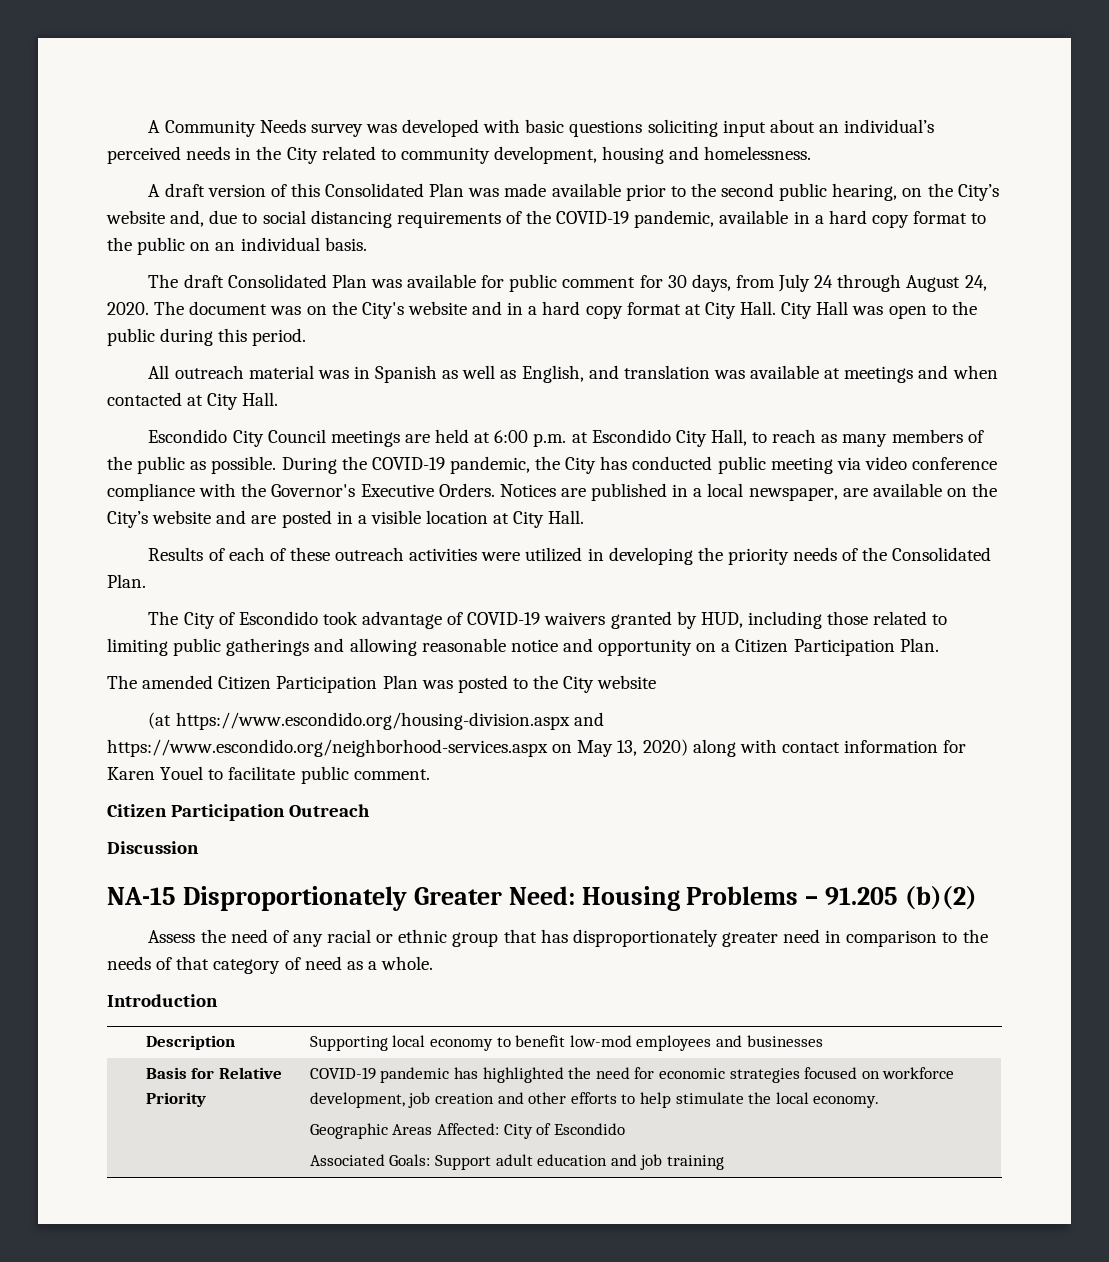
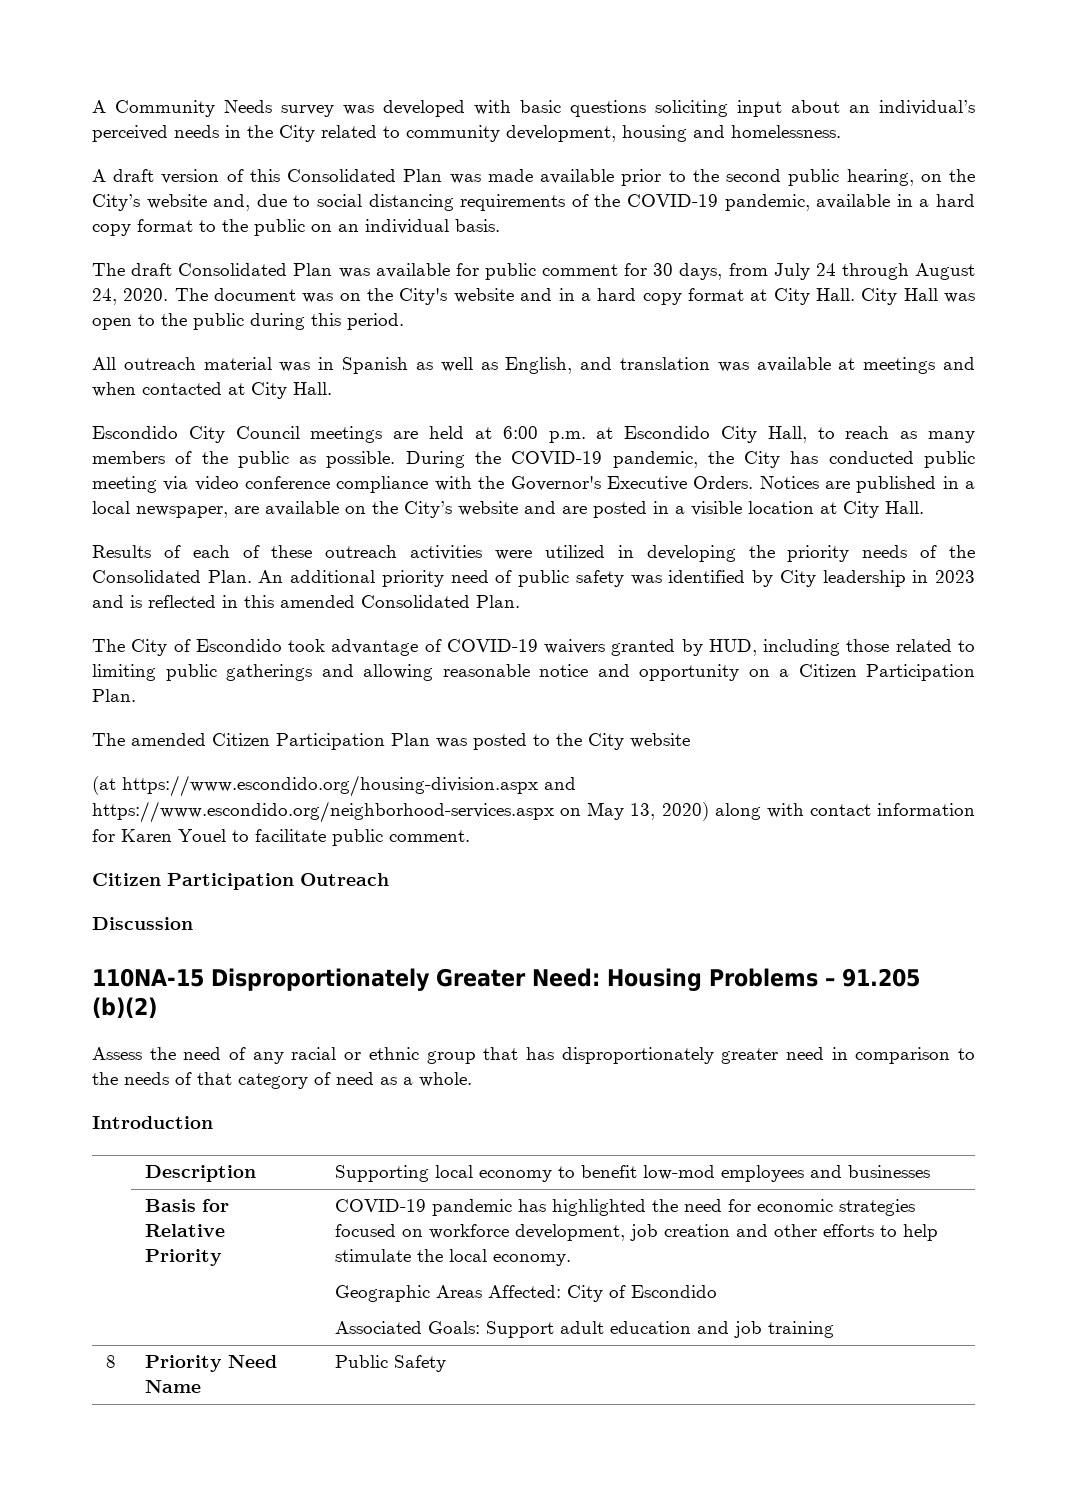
+ An additional priority need of public safety was identified by City leadership in 2023 and is reflected in this amended Consolidated Plan.
- NA-15 Disproportionately Greater Need: Housing Problems – 91.205 (b)(2)
+ 110NA-15 Disproportionately Greater Need: Housing Problems – 91.205 (b)(2)
+ 8 | Priority Need Name | Public Safety

